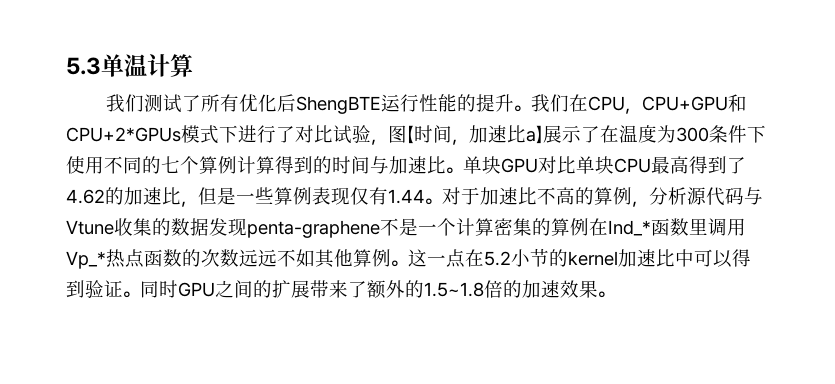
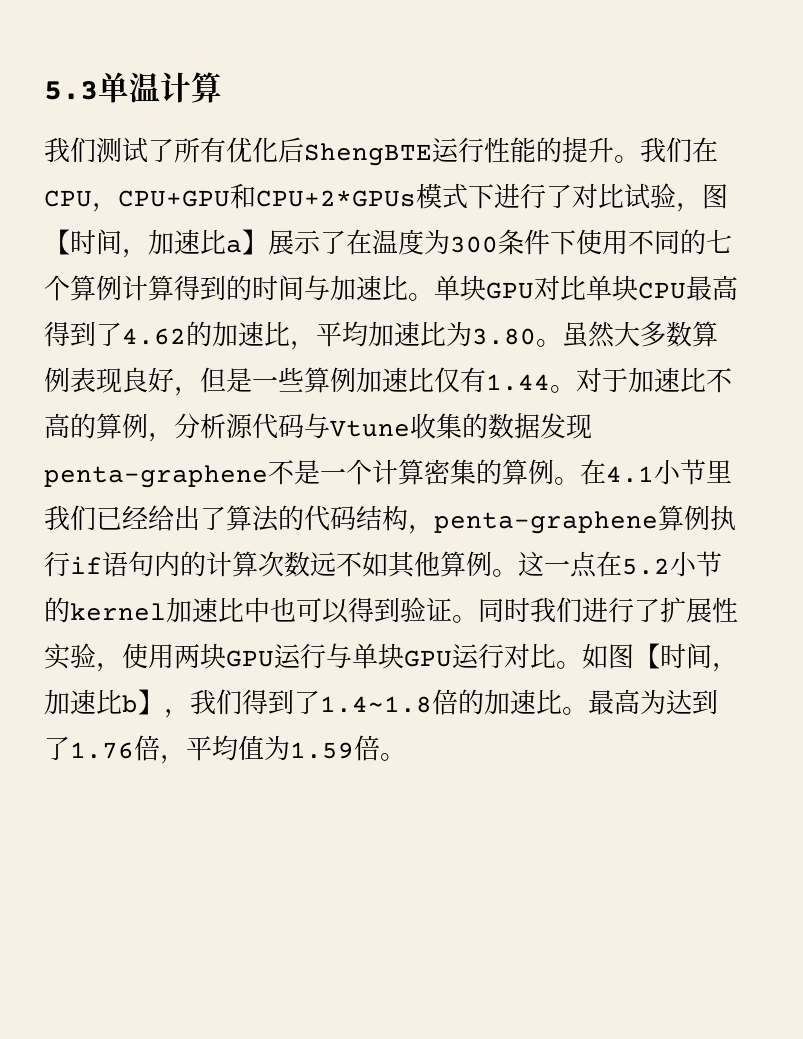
- 单块GPU对比单块CPU最高得到了4.62的加速比，但是一些算例表现仅有1.44。
+ 单块GPU对比单块CPU最高得到了4.62的加速比，平均加速比为3.80。虽然大多数算例表现良好，但是一些算例加速比仅有1.44。
- 对于加速比不高的算例，分析源代码与Vtune收集的数据发现penta-graphene不是一个计算密集的算例在Ind_*函数里调用Vp_*热点函数的次数远远不如其他算例。
+ 对于加速比不高的算例，分析源代码与Vtune收集的数据发现penta-graphene不是一个计算密集的算例。在4.1小节里我们已经给出了算法的代码结构，penta-graphene算例执行if语句内的计算次数远不如其他算例。
- 这一点在5.2小节的kernel加速比中可以得到验证。
+ 这一点在5.2小节的kernel加速比中也可以得到验证。
- 同时GPU之间的扩展带来了额外的1.5~1.8倍的加速效果。
+ 同时我们进行了扩展性实验，使用两块GPU运行与单块GPU运行对比。如图【时间，加速比b】，我们得到了1.4~1.8倍的加速比。最高为达到了1.76倍，平均值为1.59倍。

